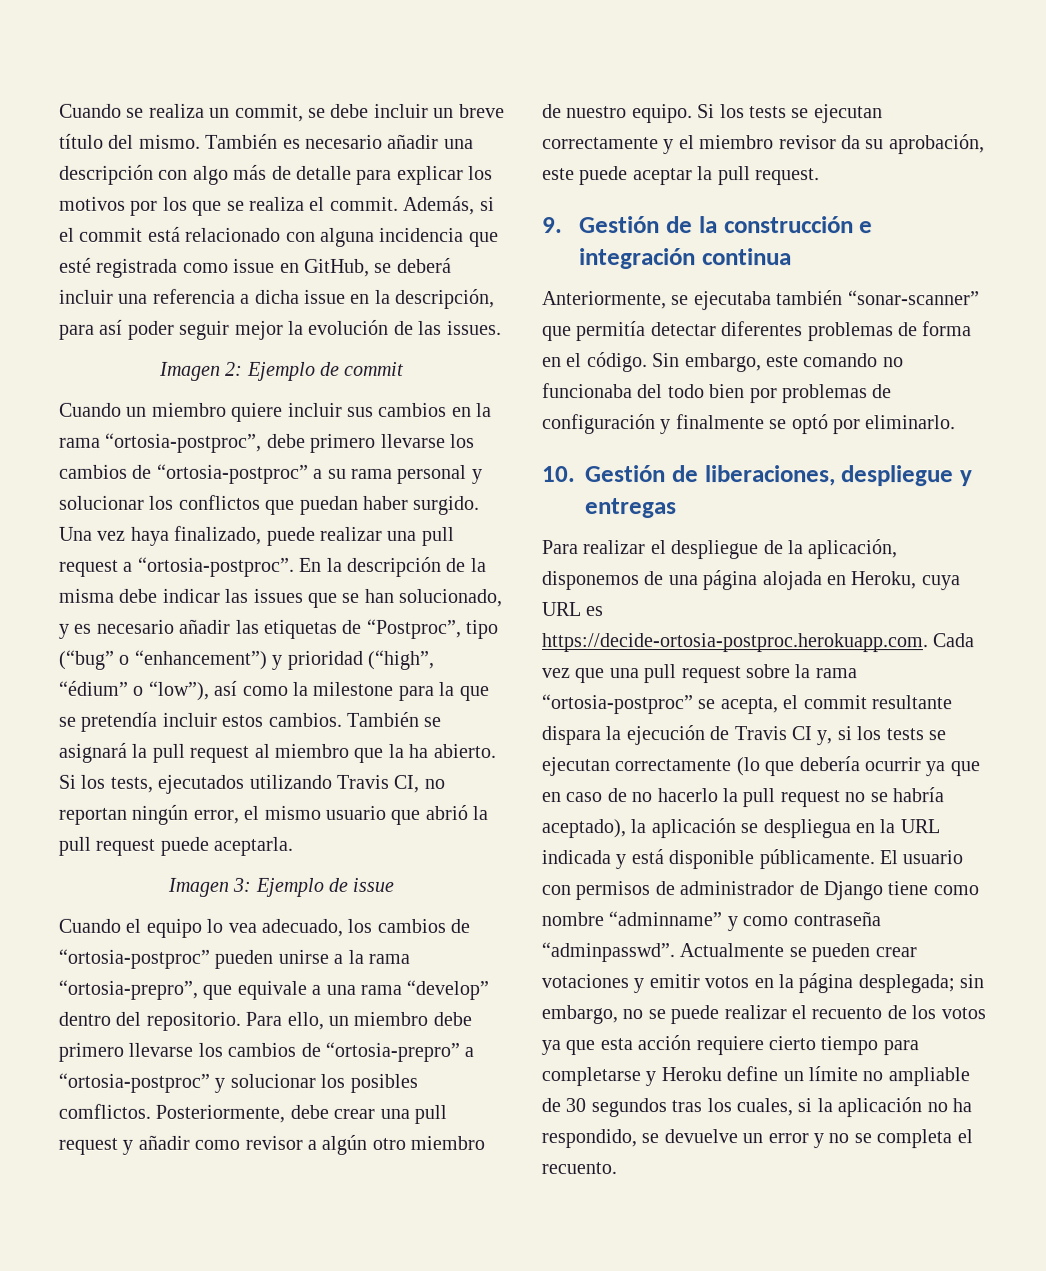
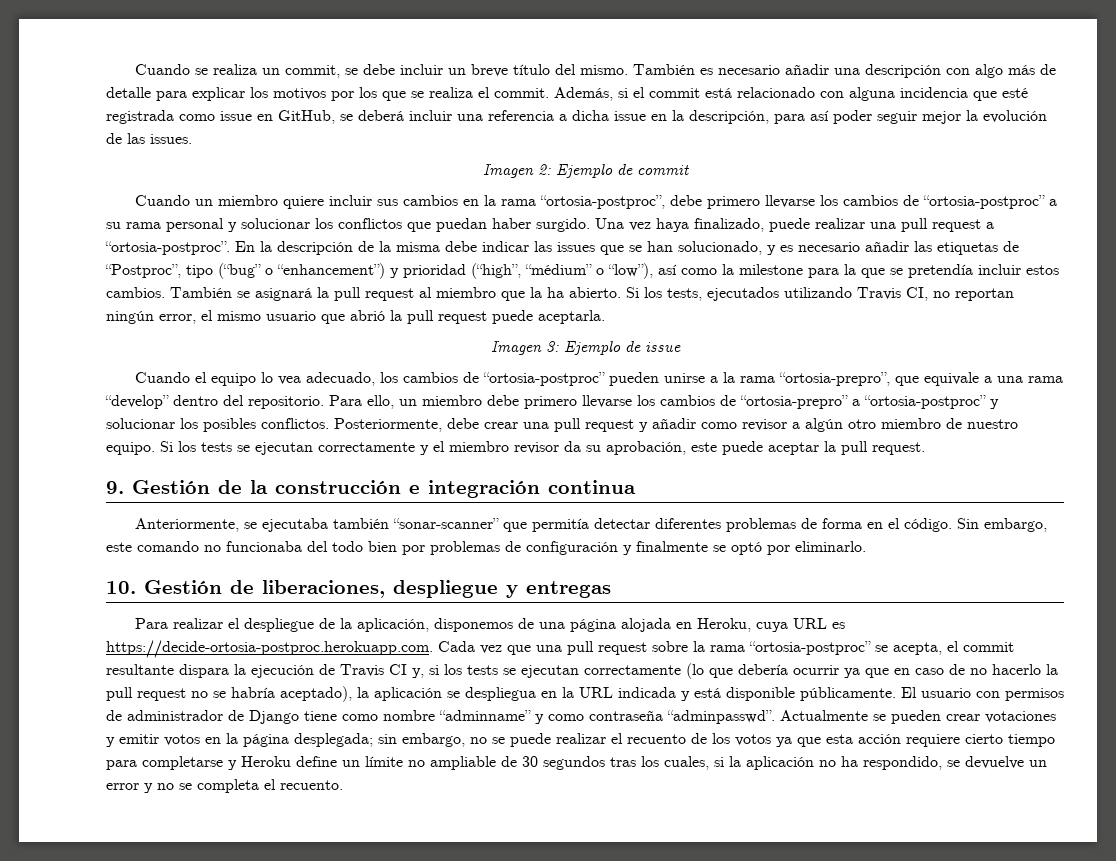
- En la descripción de la misma debe indicar las issues que se han solucionado, y es necesario añadir las etiquetas de “Postproc”, tipo (“bug” o “enhancement”) y prioridad (“high”, “édium” o “low”), así como la milestone para la que se pretendía incluir estos cambios.
+ En la descripción de la misma debe indicar las issues que se han solucionado, y es necesario añadir las etiquetas de “Postproc”, tipo (“bug” o “enhancement”) y prioridad (“high”, “médium” o “low”), así como la milestone para la que se pretendía incluir estos cambios.
- Para ello, un miembro debe primero llevarse los cambios de “ortosia-prepro” a “ortosia-postproc” y solucionar los posibles comflictos.
+ Para ello, un miembro debe primero llevarse los cambios de “ortosia-prepro” a “ortosia-postproc” y solucionar los posibles conflictos.

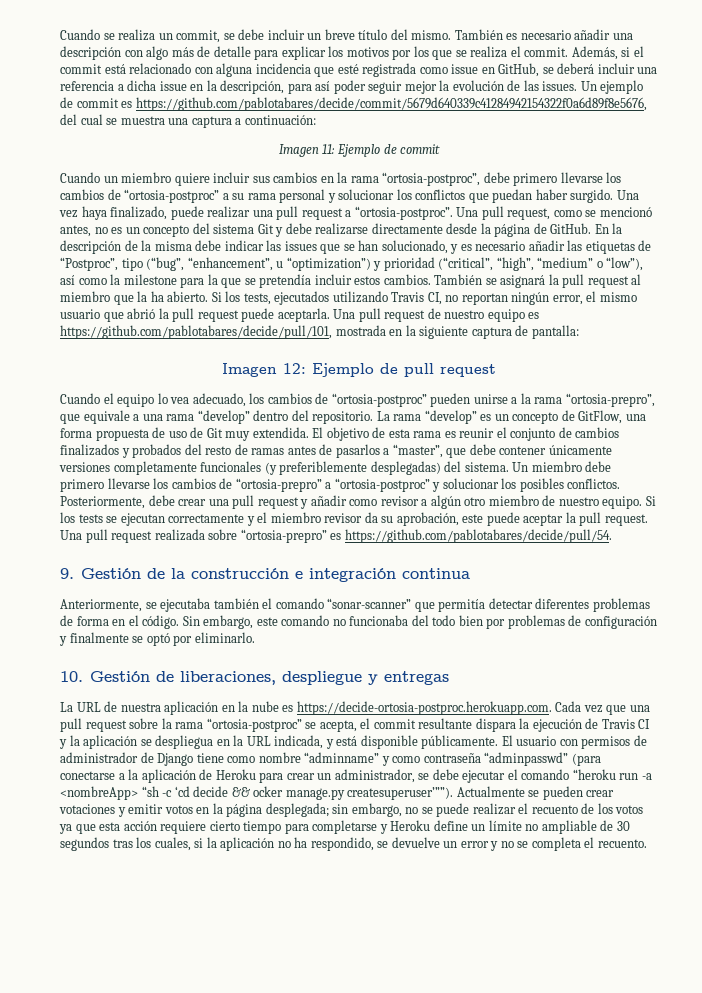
- Además, si el commit está relacionado con alguna incidencia que esté registrada como issue en GitHub, se deberá incluir una referencia a dicha issue en la descripción, para así poder seguir mejor la evolución de las issues.
- Imagen 2: Ejemplo de commit
+ Además, si el commit está relacionado con alguna incidencia que esté registrada como issue en GitHub, se deberá incluir una referencia a dicha issue en la descripción, para así poder seguir mejor la evolución de las issues. Un ejemplo de commit es https://github.com/pablotabares/decide/commit/5679d640339c41284942154322f0a6d89f8e5676, del cual se muestra una captura a continuación:
+ Imagen 11: Ejemplo de commit
+ Una pull request, como se mencionó antes, no es un concepto del sistema Git y debe realizarse directamente desde la página de GitHub.
- En la descripción de la misma debe indicar las issues que se han solucionado, y es necesario añadir las etiquetas de “Postproc”, tipo (“bug” o “enhancement”) y prioridad (“high”, “médium” o “low”), así como la milestone para la que se pretendía incluir estos cambios.
+ En la descripción de la misma debe indicar las issues que se han solucionado, y es necesario añadir las etiquetas de “Postproc”, tipo (“bug”, “enhancement”, u “optimization”) y prioridad (“critical”, “high”, “medium” o “low”), así como la milestone para la que se pretendía incluir estos cambios.
- Si los tests, ejecutados utilizando Travis CI, no reportan ningún error, el mismo usuario que abrió la pull request puede aceptarla.
- Imagen 3: Ejemplo de issue
+ Si los tests, ejecutados utilizando Travis CI, no reportan ningún error, el mismo usuario que abrió la pull request puede aceptarla. Una pull request de nuestro equipo es https://github.com/pablotabares/decide/pull/101, mostrada en la siguiente captura de pantalla:
+ Imagen 12: Ejemplo de pull request
- Para ello, un miembro debe primero llevarse los cambios de “ortosia-prepro” a “ortosia-postproc” y solucionar los posibles conflictos.
+ La rama “develop” es un concepto de GitFlow, una forma propuesta de uso de Git muy extendida. El objetivo de esta rama es reunir el conjunto de cambios finalizados y probados del resto de ramas antes de pasarlos a “master”, que debe contener únicamente versiones completamente funcionales (y preferiblemente desplegadas) del sistema. Un miembro debe primero llevarse los cambios de “ortosia-prepro” a “ortosia-postproc” y solucionar los posibles conflictos.
+ Una pull request realizada sobre “ortosia-prepro” es https://github.com/pablotabares/decide/pull/54.
- Anteriormente, se ejecutaba también “sonar-scanner” que permitía detectar diferentes problemas de forma en el código.
+ Anteriormente, se ejecutaba también el comando “sonar-scanner” que permitía detectar diferentes problemas de forma en el código.
- Para realizar el despliegue de la aplicación, disponemos de una página alojada en Heroku, cuya URL es https://decide-ortosia-postproc.herokuapp.com. Cada vez que una pull request sobre la rama “ortosia-postproc” se acepta, el commit resultante dispara la ejecución de Travis CI y, si los tests se ejecutan correctamente (lo que debería ocurrir ya que en caso de no hacerlo la pull request no se habría aceptado), la aplicación se despliegua en la URL indicada y está disponible públicamente.
+ La URL de nuestra aplicación en la nube es https://decide-ortosia-postproc.herokuapp.com. Cada vez que una pull request sobre la rama “ortosia-postproc” se acepta, el commit resultante dispara la ejecución de Travis CI y la aplicación se despliegua en la URL indicada, y está disponible públicamente.
- El usuario con permisos de administrador de Django tiene como nombre “adminname” y como contraseña “adminpasswd”.
+ El usuario con permisos de administrador de Django tiene como nombre “adminname” y como contraseña “adminpasswd” (para conectarse a la aplicación de Heroku para crear un administrador, se debe ejecutar el comando “heroku run -a <nombreApp> “sh -c ‘cd decide && ocker manage.py createsuperuser’””).

